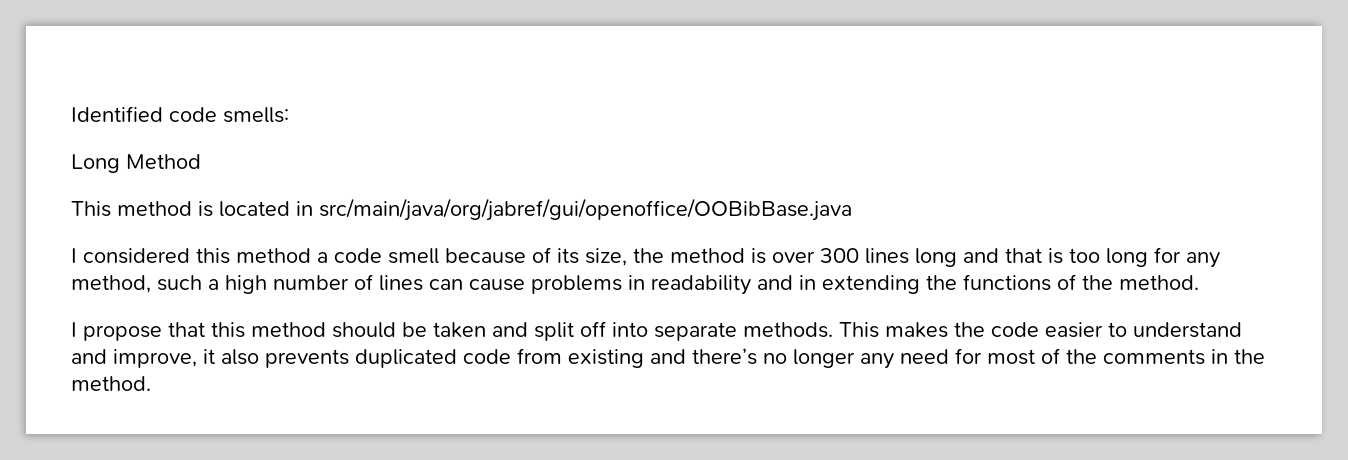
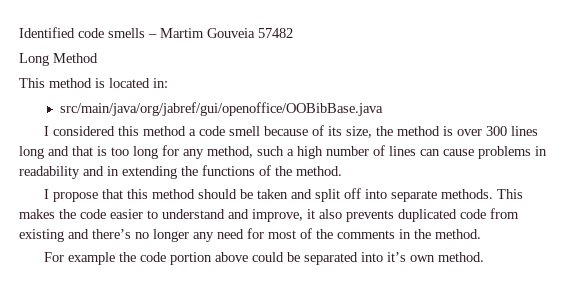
- Identified code smells:
+ Identified code smells – Martim Gouveia 57482
- This method is located in src/main/java/org/jabref/gui/openoffice/OOBibBase.java
+ This method is located in:
+ src/main/java/org/jabref/gui/openoffice/OOBibBase.java
+ For example the code portion above could be separated into it’s own method.

